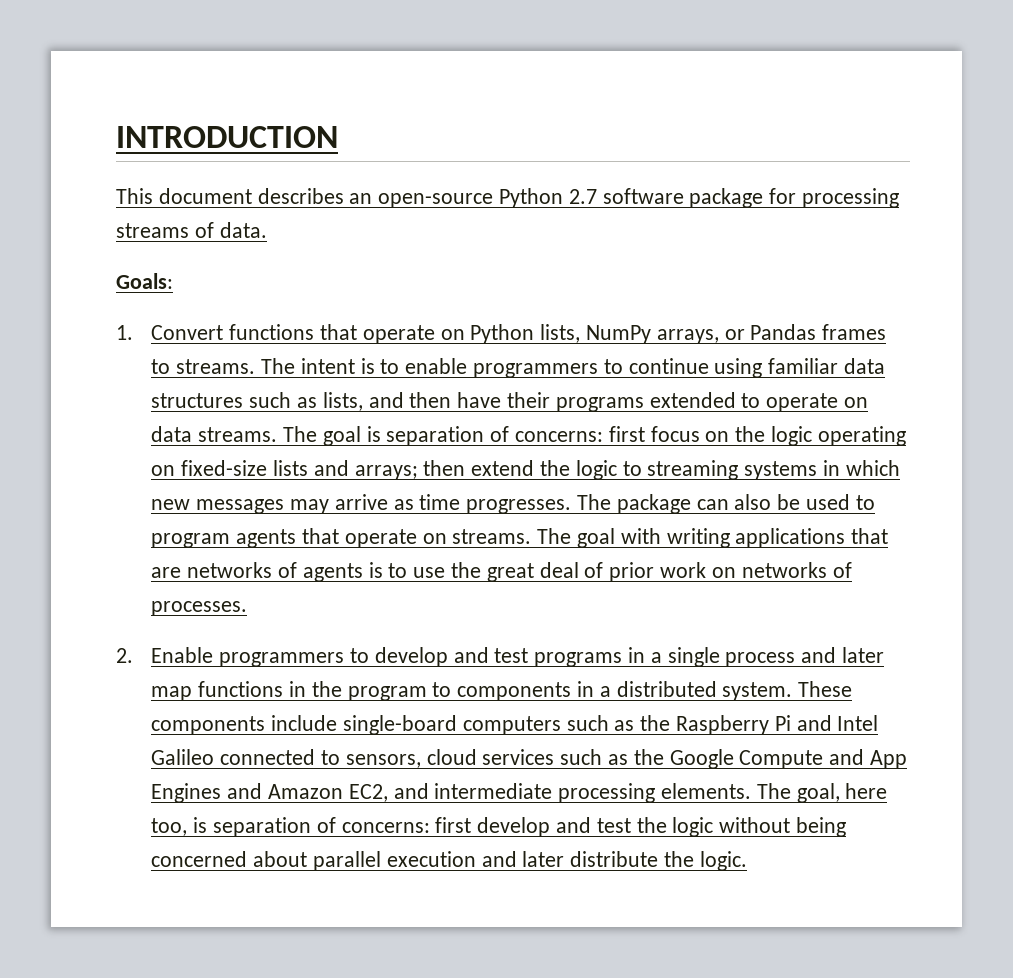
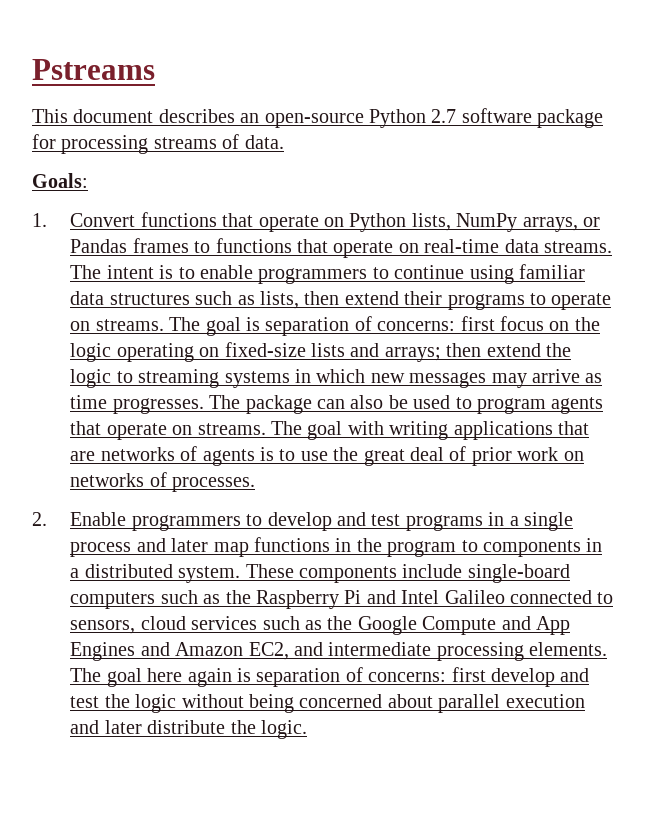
- INTRODUCTION
+ Pstreams
- 1. Convert functions that operate on Python lists, NumPy arrays, or Pandas frames to streams.
+ 1. Convert functions that operate on Python lists, NumPy arrays, or Pandas frames to functions that operate on real-time data streams.
- The intent is to enable programmers to continue using familiar data structures such as lists, and then have their programs extended to operate on data streams.
+ The intent is to enable programmers to continue using familiar data structures such as lists, then extend their programs to operate on streams.
- The goal, here too, is separation of concerns: first develop and test the logic without being concerned about parallel execution and later distribute the logic.
+ The goal here again is separation of concerns: first develop and test the logic without being concerned about parallel execution and later distribute the logic.

